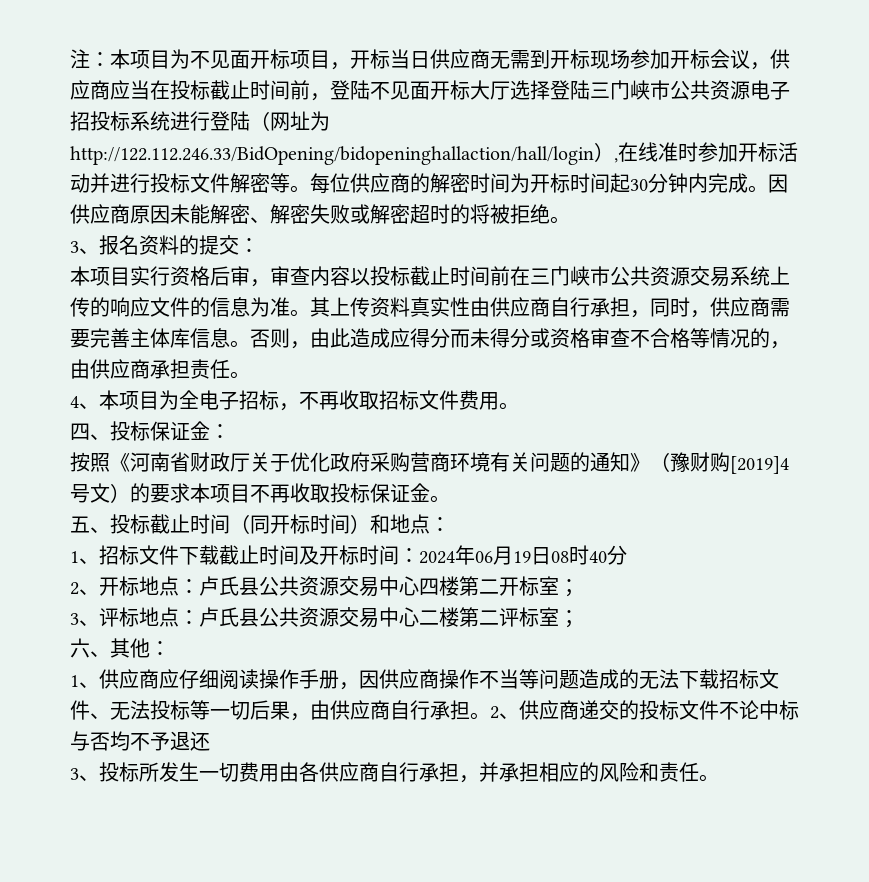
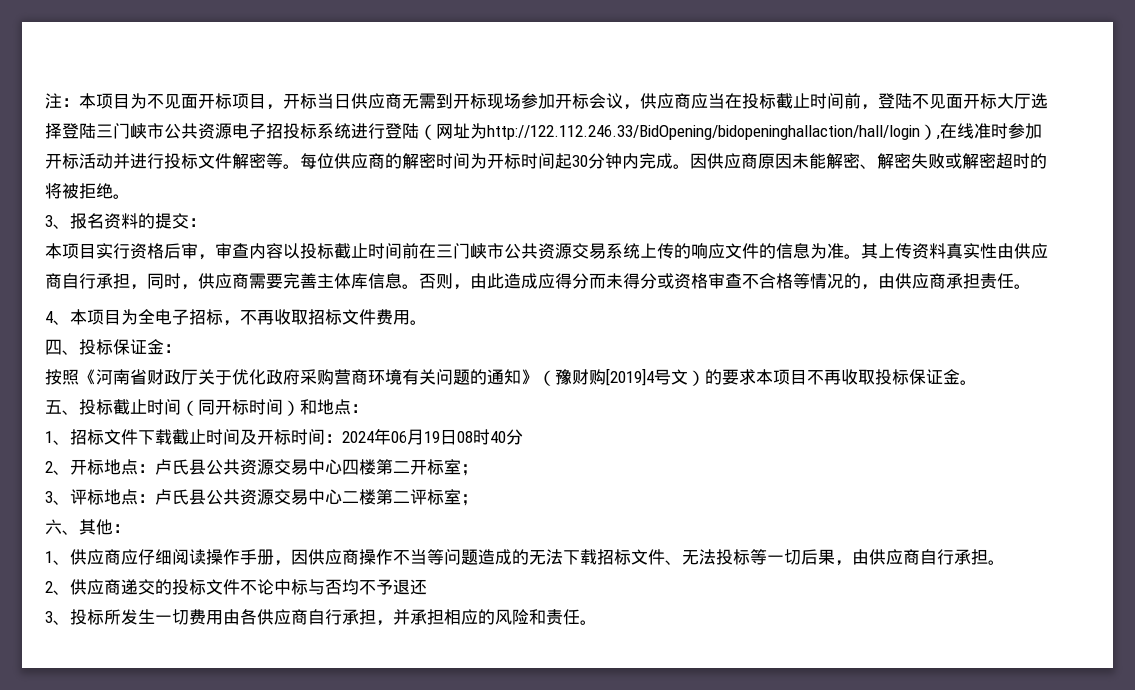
- 1、供应商应仔细阅读操作手册，因供应商操作不当等问题造成的无法下载招标文件、无法投标等一切后果，由供应商自行承担。2、供应商递交的投标文件不论中标与否均不予退还
+ 1、供应商应仔细阅读操作手册，因供应商操作不当等问题造成的无法下载招标文件、无法投标等一切后果，由供应商自行承担。
+ 2、供应商递交的投标文件不论中标与否均不予退还

